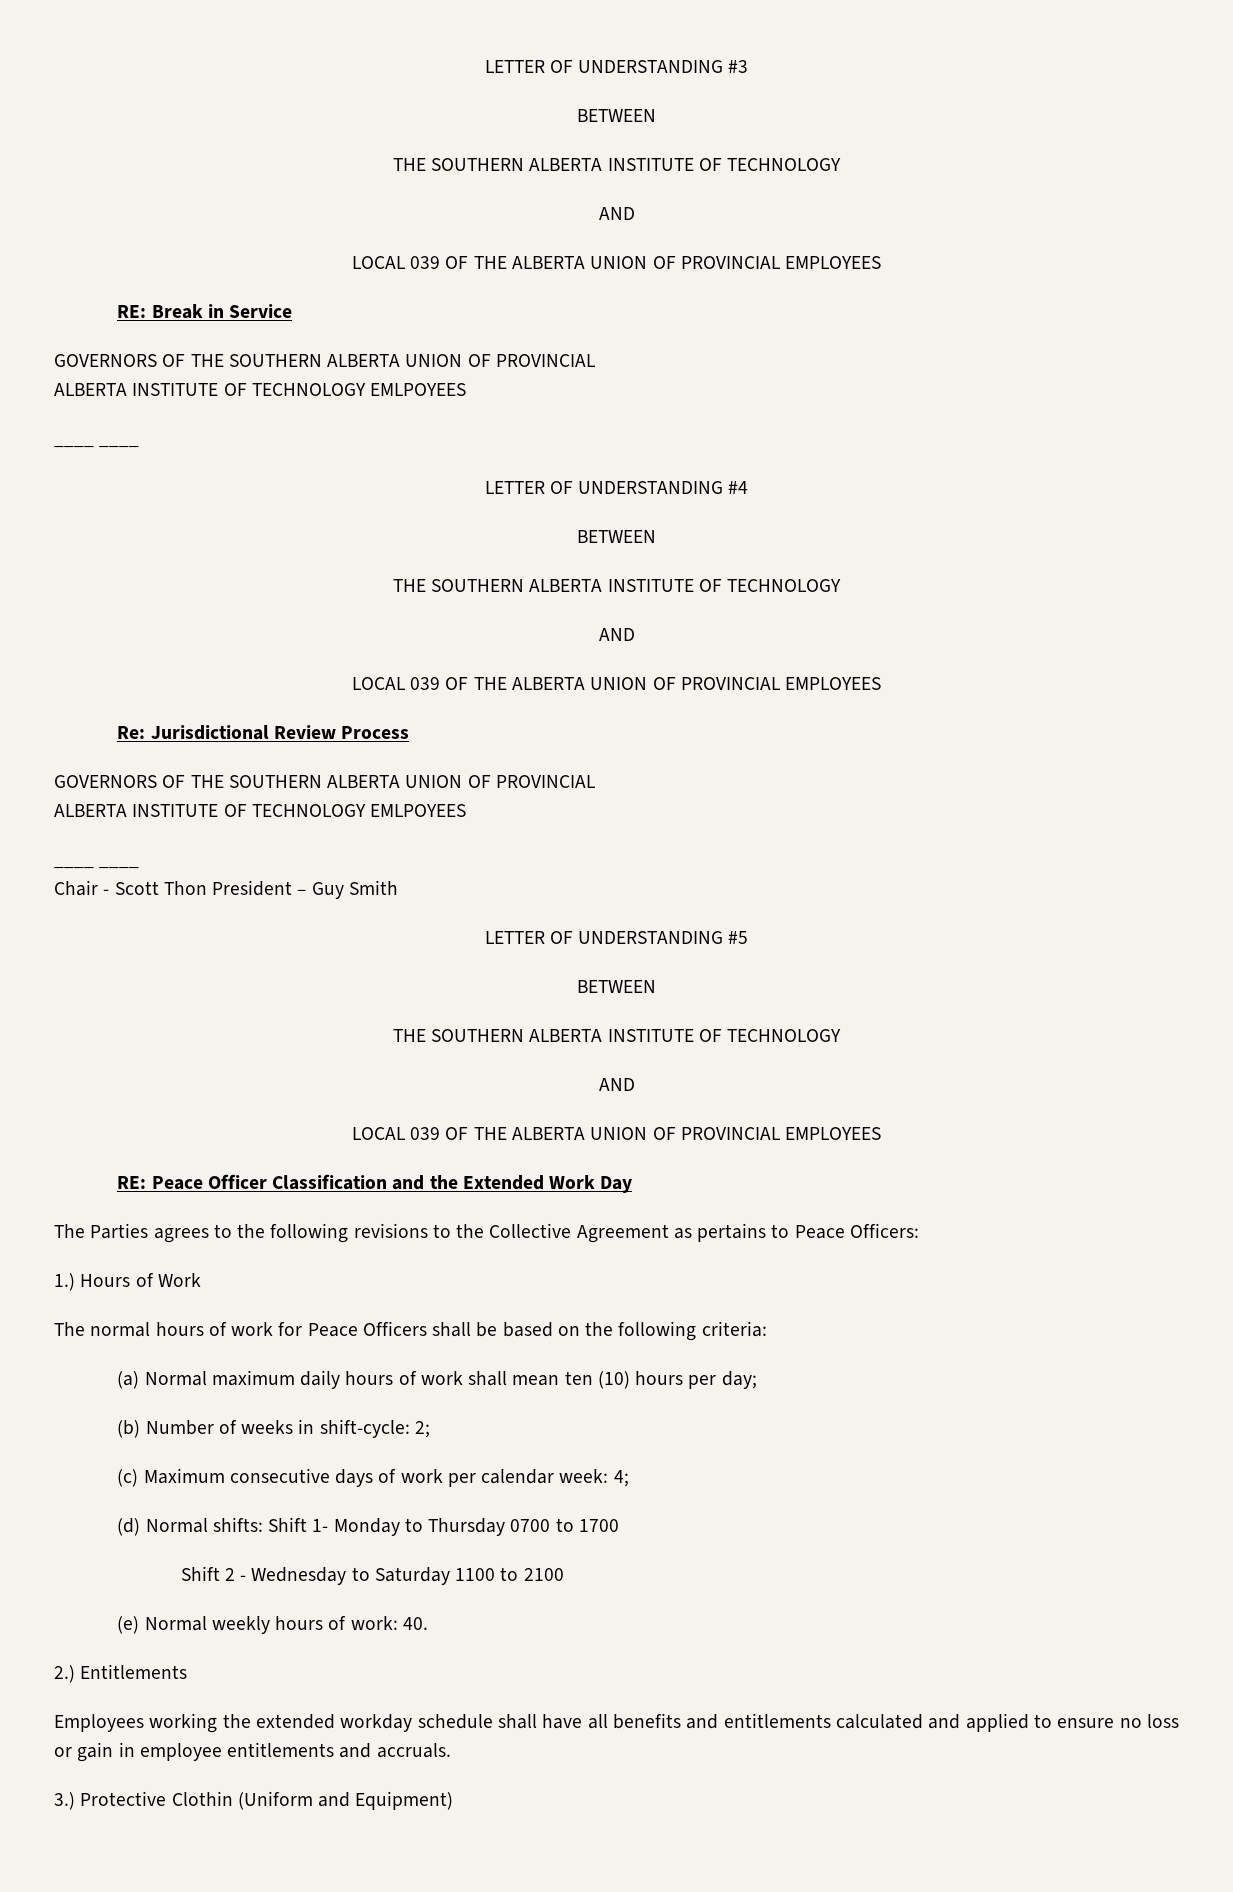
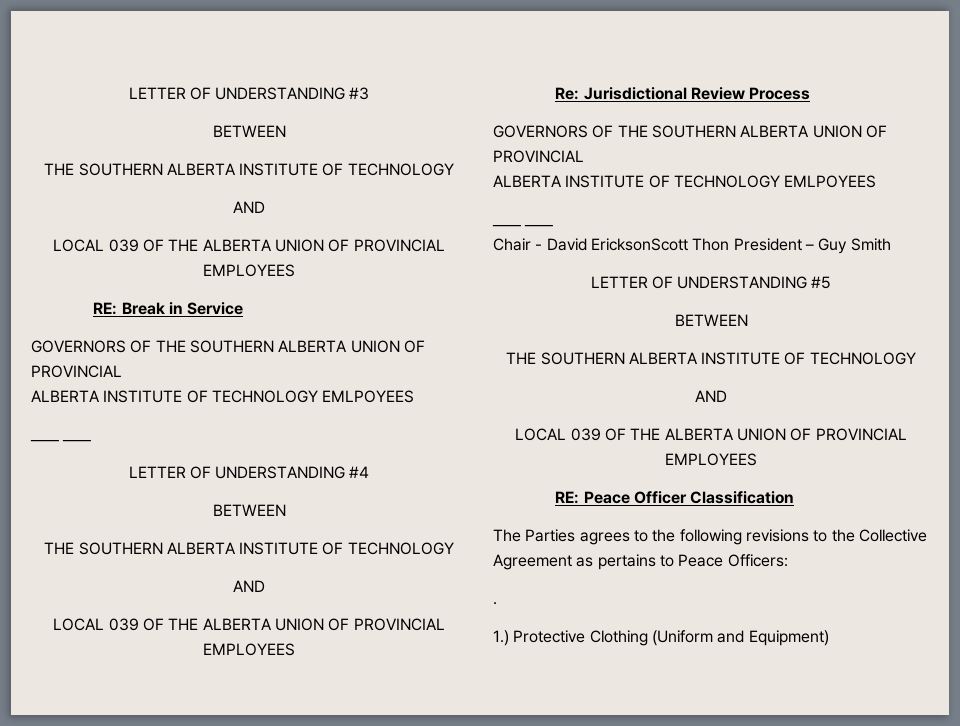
- Chair - Scott Thon President – Guy Smith
+ Chair - David EricksonScott Thon President – Guy Smith
- RE: Peace Officer Classification and the Extended Work Day
+ RE: Peace Officer Classification
+ .
- 1.) Hours of Work
- The normal hours of work for Peace Officers shall be based on the following criteria:
- (a) Normal maximum daily hours of work shall mean ten (10) hours per day;
- (b) Number of weeks in shift-cycle: 2;
- (c) Maximum consecutive days of work per calendar week: 4;
- (d) Normal shifts: Shift 1- Monday to Thursday 0700 to 1700
- Shift 2 - Wednesday to Saturday 1100 to 2100
- (e) Normal weekly hours of work: 40.
- 2.) Entitlements
- Employees working the extended workday schedule shall have all benefits and entitlements calculated and applied to ensure no loss or gain in employee entitlements and accruals.
- 3.) Protective Clothin (Uniform and Equipment)
+ 1.) Protective Clothing (Uniform and Equipment)

